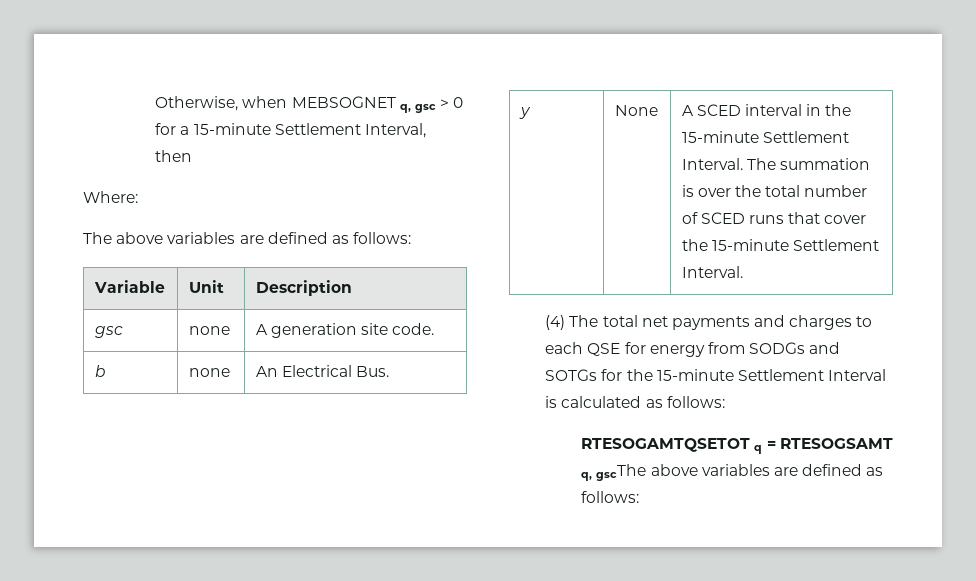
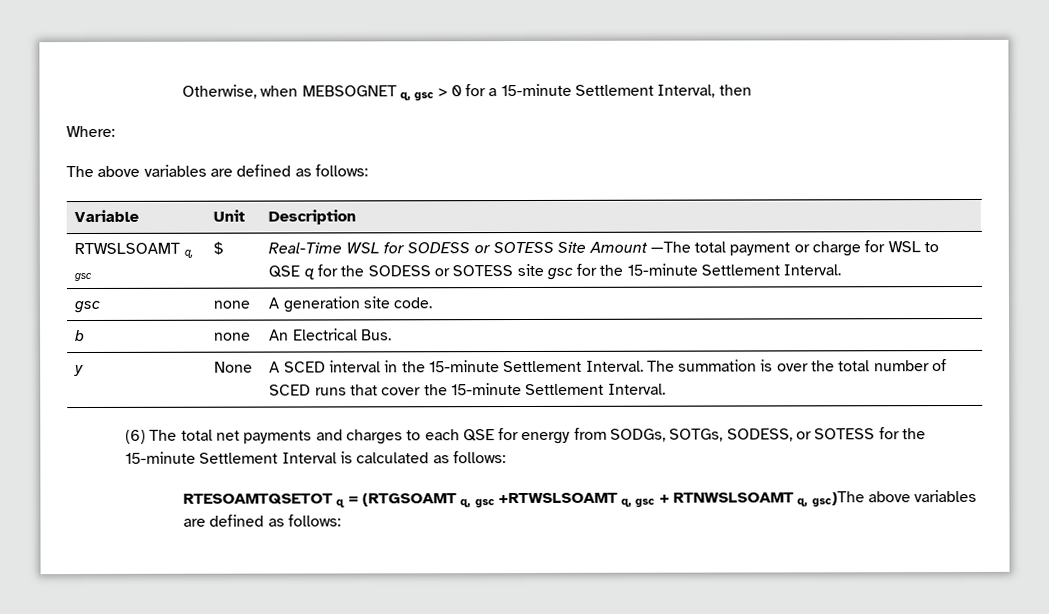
+ RTWSLSOAMT q, gsc | $ | Real-Time WSL for SODESS or SOTESS Site Amount —The total payment or charge for WSL to QSE q for the SODESS or SOTESS site gsc for the 15-minute Settlement Interval.
- (4) The total net payments and charges to each QSE for energy from SODGs and SOTGs for the 15-minute Settlement Interval is calculated as follows:
+ (6) The total net payments and charges to each QSE for energy from SODGs, SOTGs, SODESS, or SOTESS for the 15-minute Settlement Interval is calculated as follows:
- RTESOGAMTQSETOT q = RTESOGSAMT q, gscThe above variables are defined as follows:
+ RTESOAMTQSETOT q = (RTGSOAMT q, gsc +RTWSLSOAMT q, gsc + RTNWSLSOAMT q, gsc)The above variables are defined as follows:

